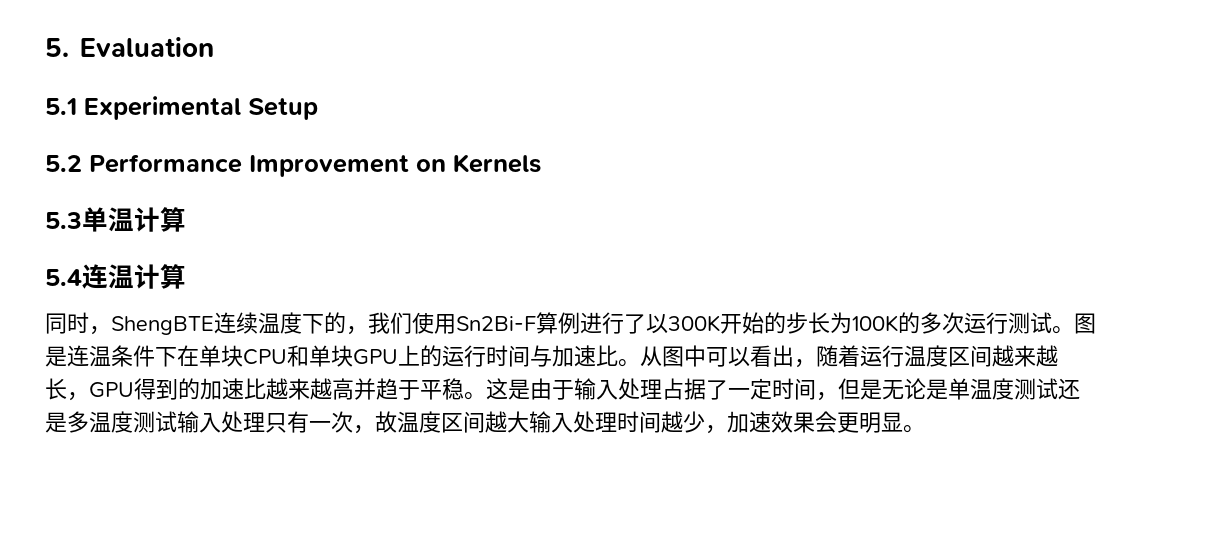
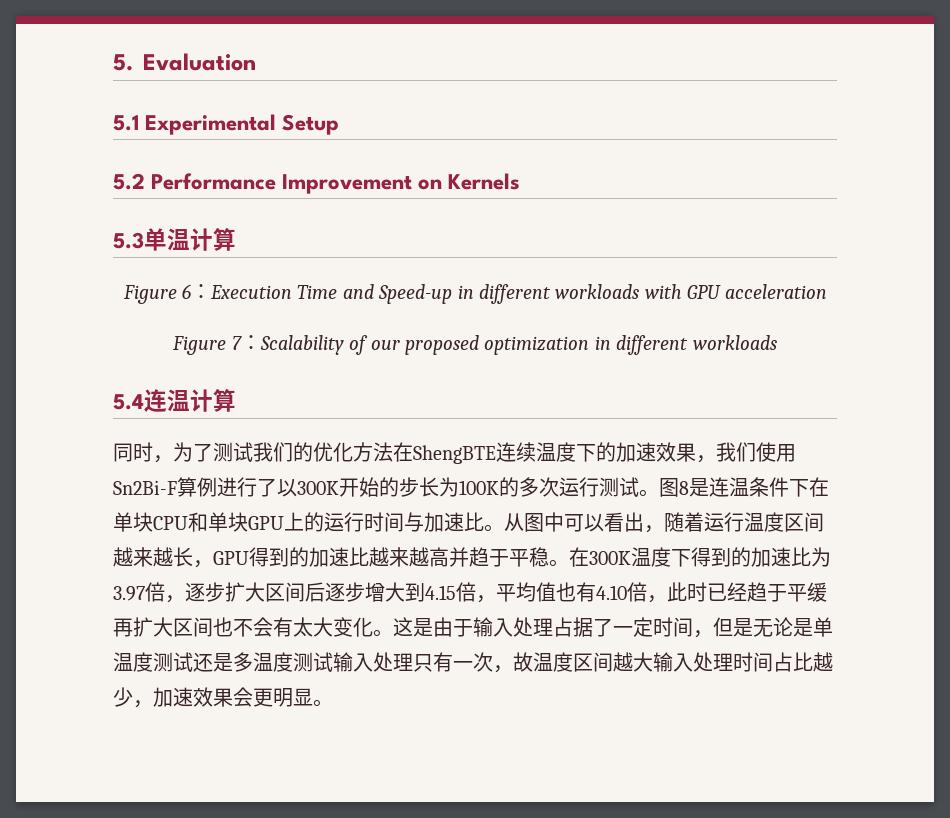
+ Figure 6：Execution Time and Speed-up in different workloads with GPU acceleration
+ Figure 7：Scalability of our proposed optimization in different workloads
- 同时，ShengBTE连续温度下的，我们使用Sn2Bi-F算例进行了以300K开始的步长为100K的多次运行测试。
+ 同时，为了测试我们的优化方法在ShengBTE连续温度下的加速效果，我们使用Sn2Bi-F算例进行了以300K开始的步长为100K的多次运行测试。
- 图是连温条件下在单块CPU和单块GPU上的运行时间与加速比。
+ 图8是连温条件下在单块CPU和单块GPU上的运行时间与加速比。
+ 在300K温度下得到的加速比为3.97倍，逐步扩大区间后逐步增大到4.15倍，平均值也有4.10倍，此时已经趋于平缓再扩大区间也不会有太大变化。
- 这是由于输入处理占据了一定时间，但是无论是单温度测试还是多温度测试输入处理只有一次，故温度区间越大输入处理时间越少，加速效果会更明显。
+ 这是由于输入处理占据了一定时间，但是无论是单温度测试还是多温度测试输入处理只有一次，故温度区间越大输入处理时间占比越少，加速效果会更明显。

